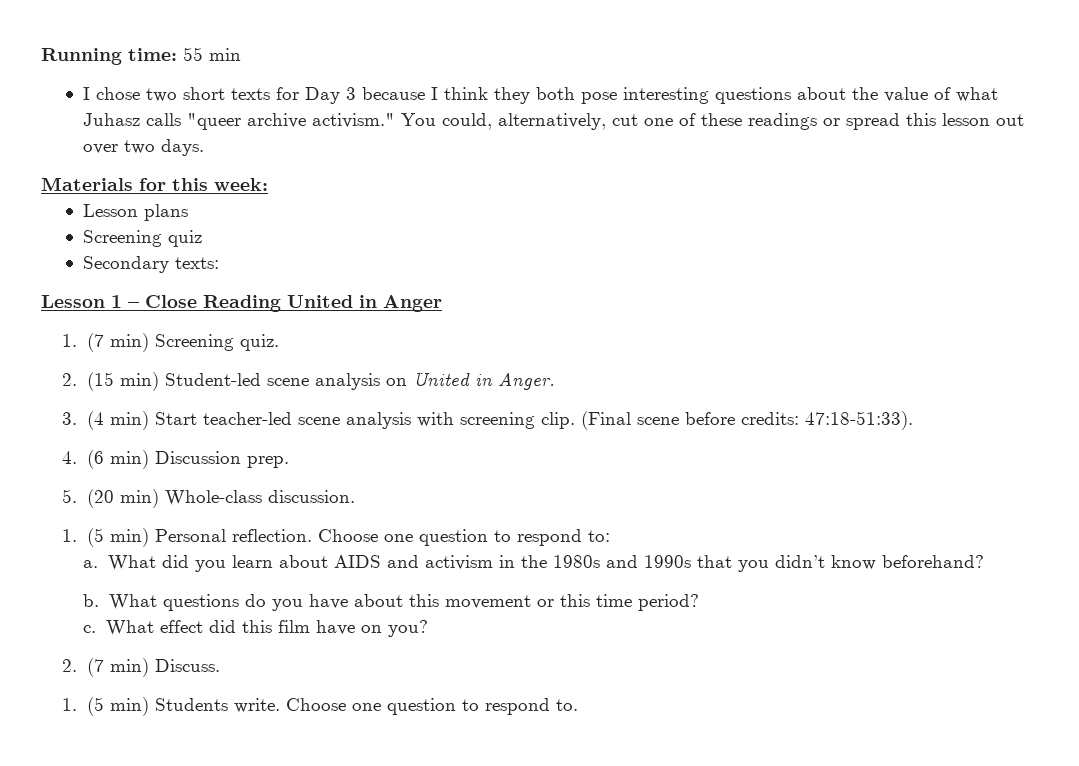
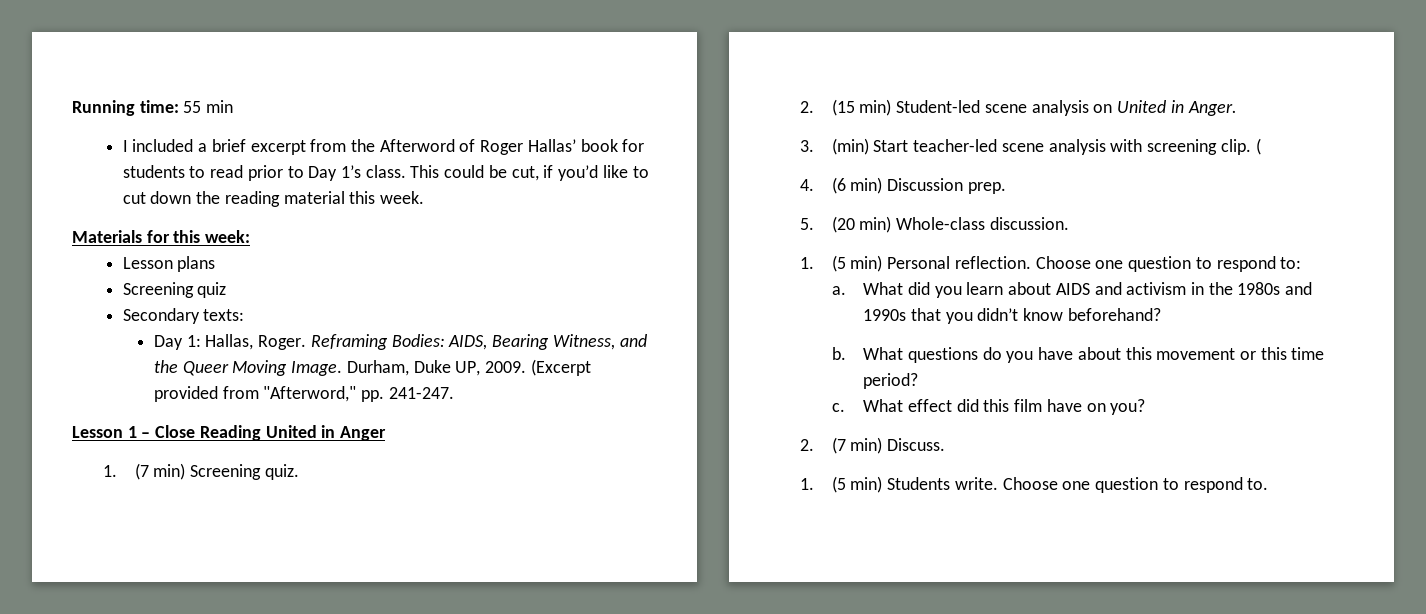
- I chose two short texts for Day 3 because I think they both pose interesting questions about the value of what Juhasz calls "queer archive activism." You could, alternatively, cut one of these readings or spread this lesson out over two days.
+ I included a brief excerpt from the Afterword of Roger Hallas’ book for students to read prior to Day 1’s class. This could be cut, if you’d like to cut down the reading material this week.
+ Day 1: Hallas, Roger. Reframing Bodies: AIDS, Bearing Witness, and the Queer Moving Image. Durham, Duke UP, 2009. (Excerpt provided from "Afterword," pp. 241-247.
- 3. (4 min) Start teacher-led scene analysis with screening clip.
+ 3. (min) Start teacher-led scene analysis with screening clip.
- (Final scene before credits: 47:18-51:33).
+ (

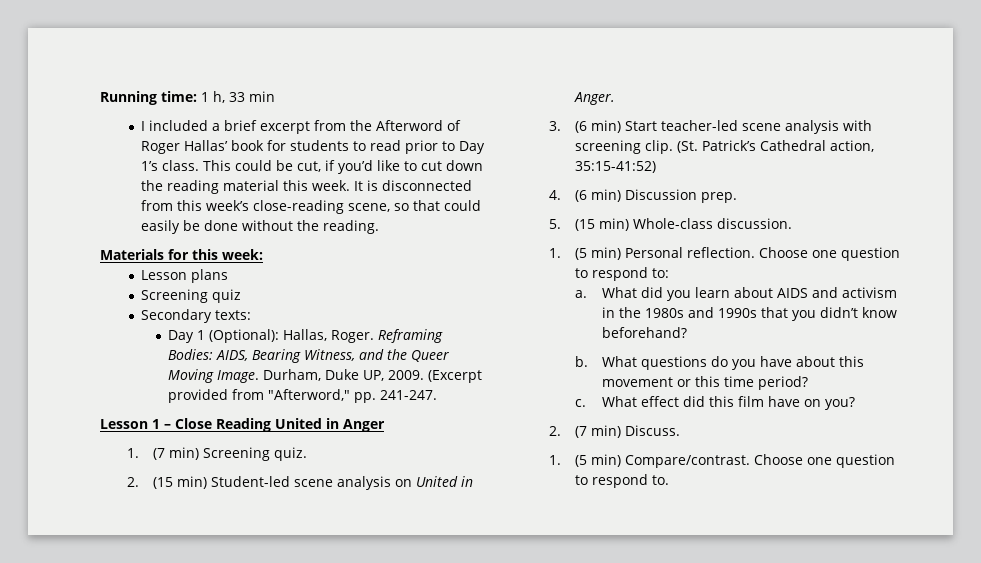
- Running time: 55 min
+ Running time: 1 h, 33 min
+ It is disconnected from this week’s close-reading scene, so that could easily be done without the reading.
- Day 1: Hallas, Roger.
+ Day 1 (Optional): Hallas, Roger.
- 3. (min) Start teacher-led scene analysis with screening clip.
+ 3. (6 min) Start teacher-led scene analysis with screening clip.
- (
+ (St. Patrick’s Cathedral action, 35:15-41:52)
- 5. (20 min) Whole-class discussion.
+ 5. (15 min) Whole-class discussion.
- 1. (5 min) Students write.
+ 1. (5 min) Compare/contrast.

